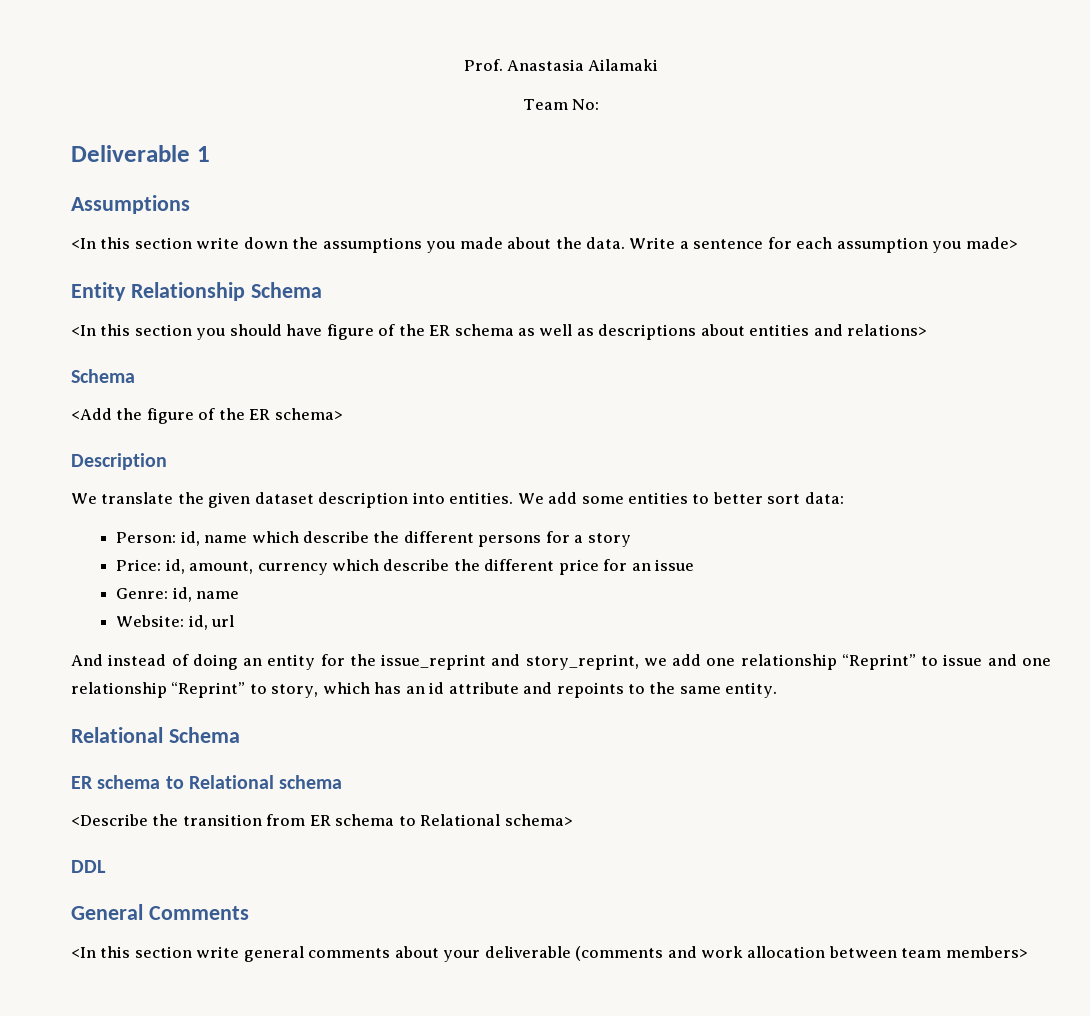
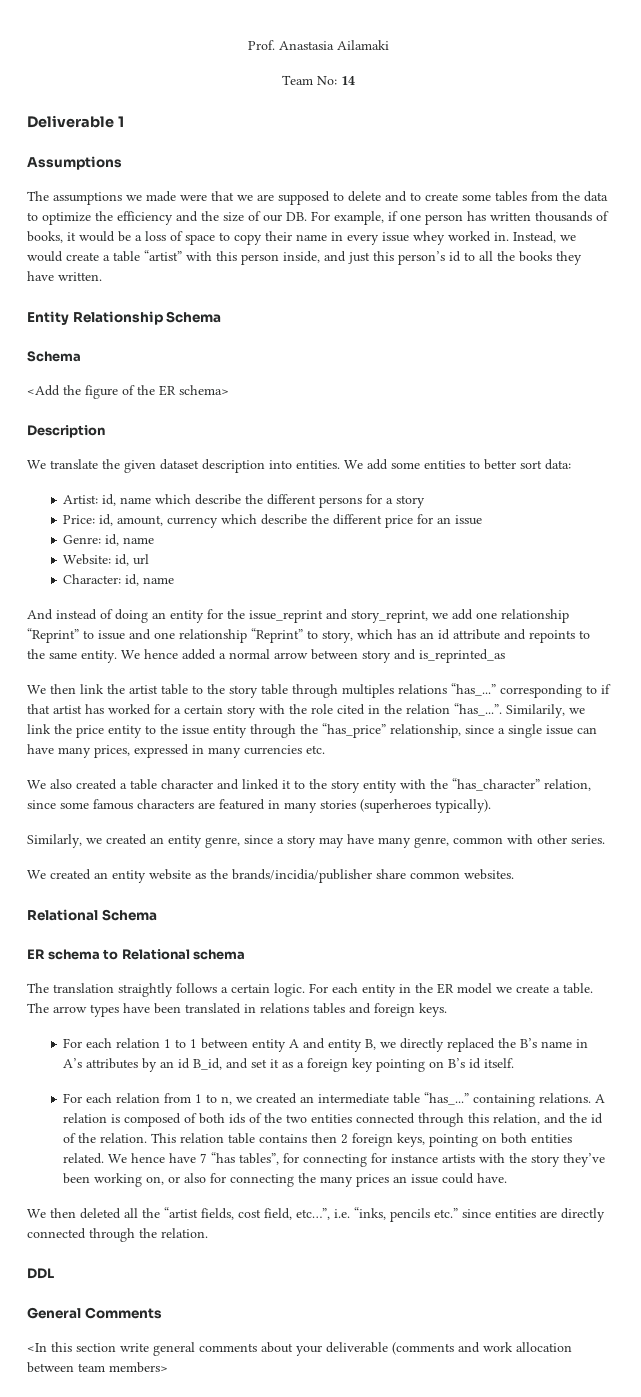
- Team No:
+ Team No: 14
- <In this section write down the assumptions you made about the data. Write a sentence for each assumption you made>
+ The assumptions we made were that we are supposed to delete and to create some tables from the data to optimize the efficiency and the size of our DB. For example, if one person has written thousands of books, it would be a loss of space to copy their name in every issue whey worked in. Instead, we would create a table “artist” with this person inside, and just this person’s id to all the books they have written.
  Entity Relationship Schema
- <In this section you should have figure of the ER schema as well as descriptions about entities and relations>
- Person: id, name which describe the different persons for a story
+ Artist: id, name which describe the different persons for a story
+ Character: id, name
+ We hence added a normal arrow between story and is_reprinted_as
+ We then link the artist table to the story table through multiples relations “has_...” corresponding to if that artist has worked for a certain story with the role cited in the relation “has_...”. Similarily, we link the price entity to the issue entity through the “has_price” relationship, since a single issue can have many prices, expressed in many currencies etc.
+ We also created a table character and linked it to the story entity with the “has_character” relation, since some famous characters are featured in many stories (superheroes typically).
+ Similarly, we created an entity genre, since a story may have many genre, common with other series.
+ We created an entity website as the brands/incidia/publisher share common websites.
- <Describe the transition from ER schema to Relational schema>
+ The translation straightly follows a certain logic. For each entity in the ER model we create a table. The arrow types have been translated in relations tables and foreign keys.
+ For each relation 1 to 1 between entity A and entity B, we directly replaced the B’s name in A’s attributes by an id B_id, and set it as a foreign key pointing on B’s id itself.
+ For each relation from 1 to n, we created an intermediate table “has_...” containing relations. A relation is composed of both ids of the two entities connected through this relation, and the id of the relation. This relation table contains then 2 foreign keys, pointing on both entities related. We hence have 7 “has tables”, for connecting for instance artists with the story they’ve been working on, or also for connecting the many prices an issue could have.
+ We then deleted all the “artist fields, cost field, etc…”, i.e. “inks, pencils etc.” since entities are directly connected through the relation.

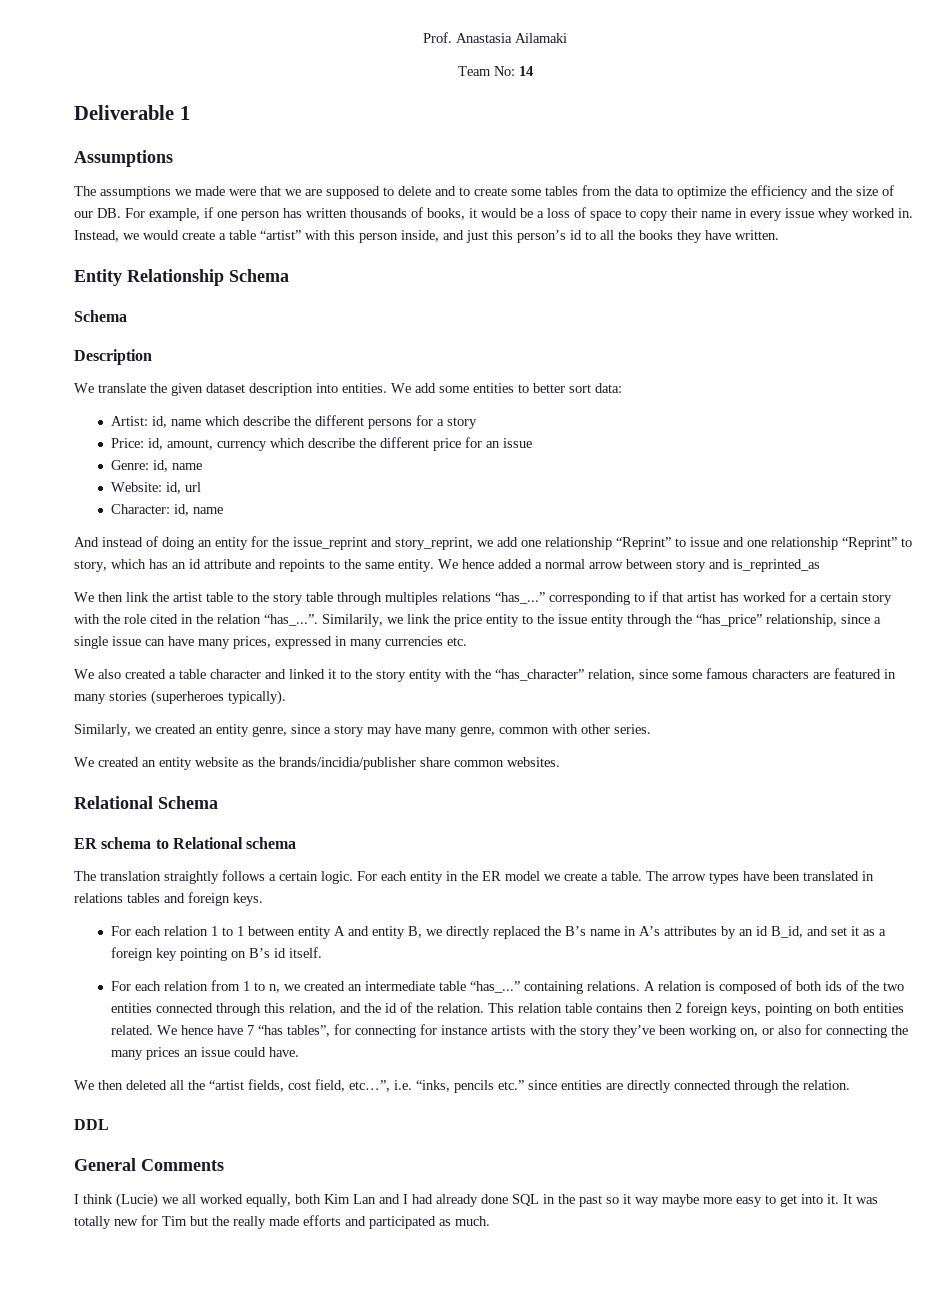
- <Add the figure of the ER schema>
- <In this section write general comments about your deliverable (comments and work allocation between team members>
+ I think (Lucie) we all worked equally, both Kim Lan and I had already done SQL in the past so it way maybe more easy to get into it. It was totally new for Tim but the really made efforts and participated as much.

